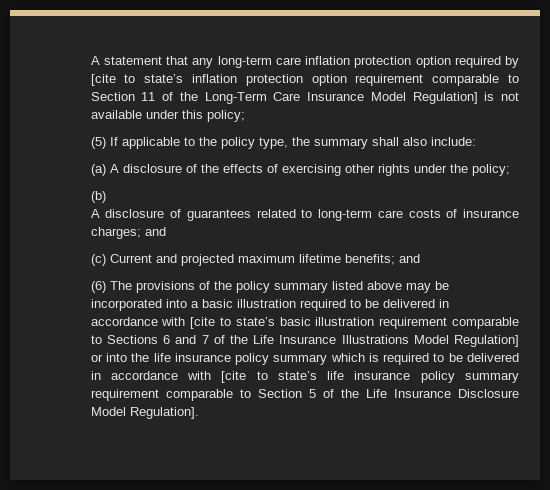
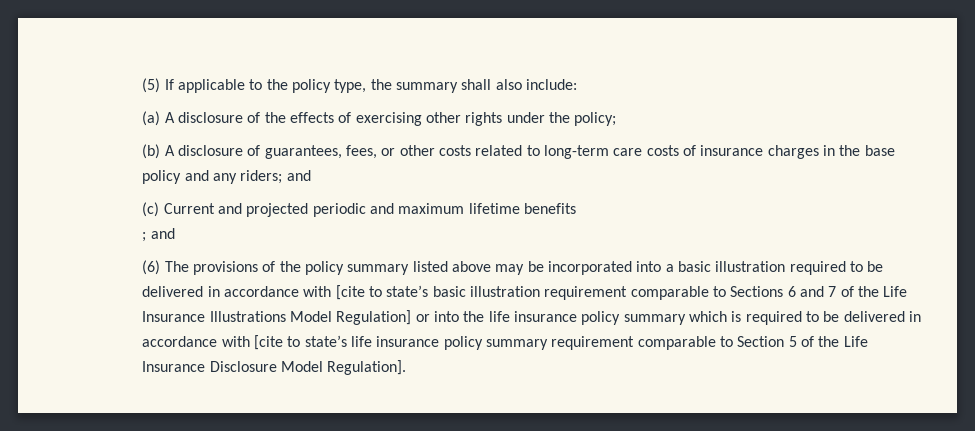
- A statement that any long-term care inflation protection option required by [cite to state’s inflation protection option requirement comparable to Section 11 of the Long-Term Care Insurance Model Regulation] is not available under this policy;
- (b)
- A disclosure of guarantees related to long-term care costs of insurance charges; and
+ (b) A disclosure of guarantees, fees, or other costs related to long-term care costs of insurance charges in the base policy and any riders; and
- (c) Current and projected maximum lifetime benefits; and
+ (c) Current and projected periodic and maximum lifetime benefits
+ ; and

